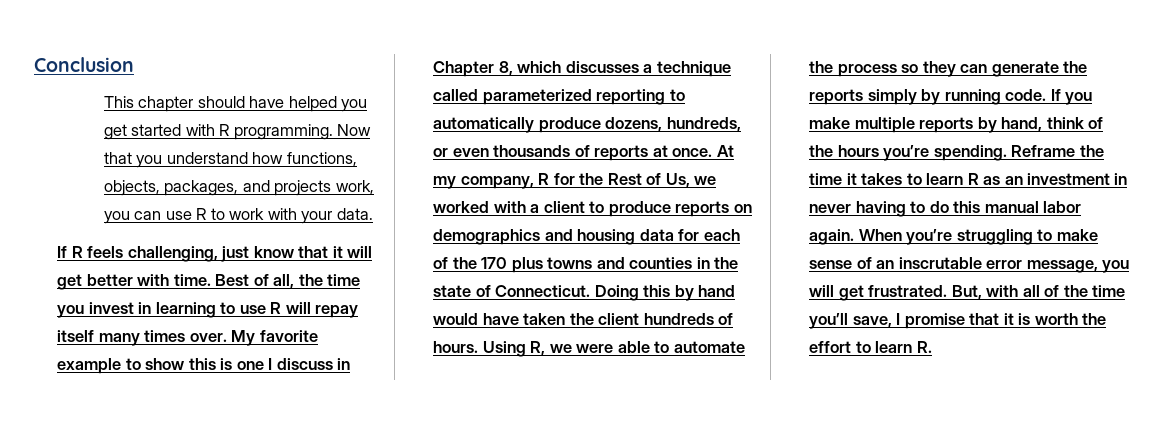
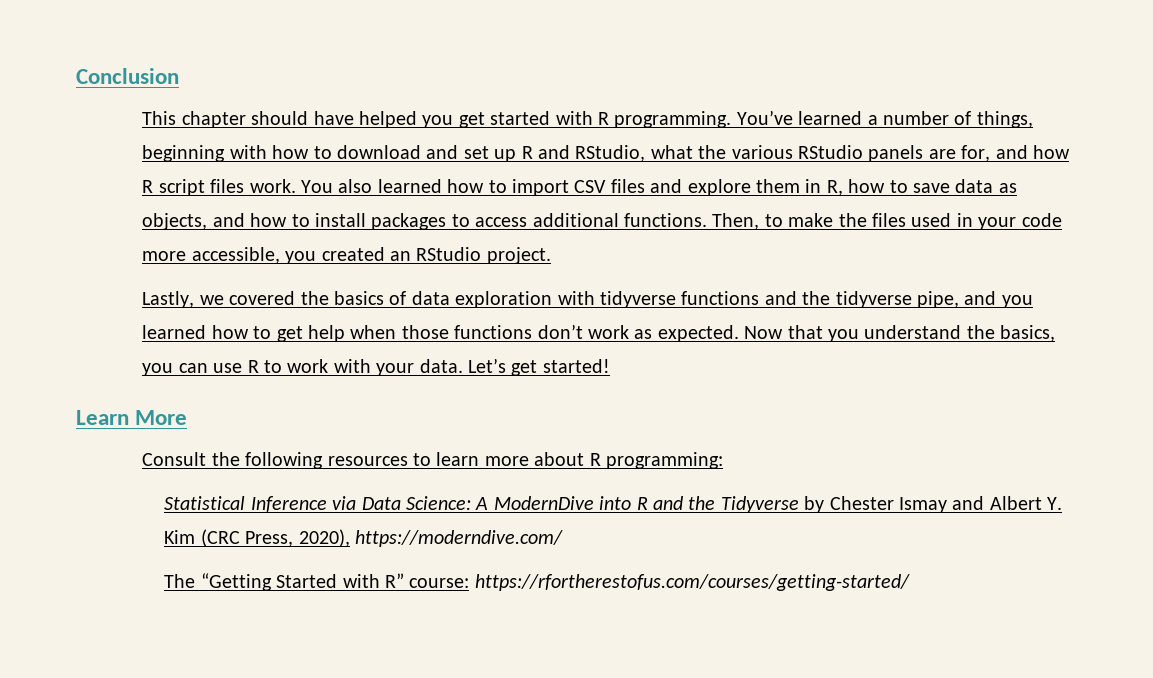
- Now that you understand how functions, objects, packages, and projects work, you can use R to work with your data.
- If R feels challenging, just know that it will get better with time. Best of all, the time you invest in learning to use R will repay itself many times over. My favorite example to show this is one I discuss in Chapter 8, which discusses a technique called parameterized reporting to automatically produce dozens, hundreds, or even thousands of reports at once. At my company, R for the Rest of Us, we worked with a client to produce reports on demographics and housing data for each of the 170 plus towns and counties in the state of Connecticut. Doing this by hand would have taken the client hundreds of hours. Using R, we were able to automate the process so they can generate the reports simply by running code. If you make multiple reports by hand, think of the hours you’re spending. Reframe the time it takes to learn R as an investment in never having to do this manual labor again. When you’re struggling to make sense of an inscrutable error message, you will get frustrated. But, with all of the time you’ll save, I promise that it is worth the effort to learn R.
+ You’ve learned a number of things, beginning with how to download and set up R and RStudio, what the various RStudio panels are for, and how R script files work. You also learned how to import CSV files and explore them in R, how to save data as objects, and how to install packages to access additional functions. Then, to make the files used in your code more accessible, you created an RStudio project.
+ Lastly, we covered the basics of data exploration with tidyverse functions and the tidyverse pipe, and you learned how to get help when those functions don’t work as expected. Now that you understand the basics, you can use R to work with your data. Let’s get started!
+ Learn More
+ Consult the following resources to learn more about R programming:
+ Statistical Inference via Data Science: A ModernDive into R and the Tidyverse by Chester Ismay and Albert Y. Kim (CRC Press, 2020), https://moderndive.com/
+ The “Getting Started with R” course: https://rfortherestofus.com/courses/getting-started/

